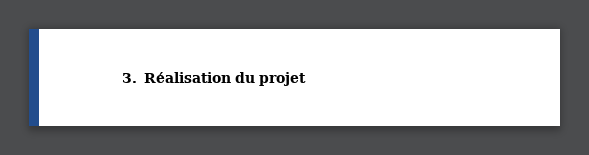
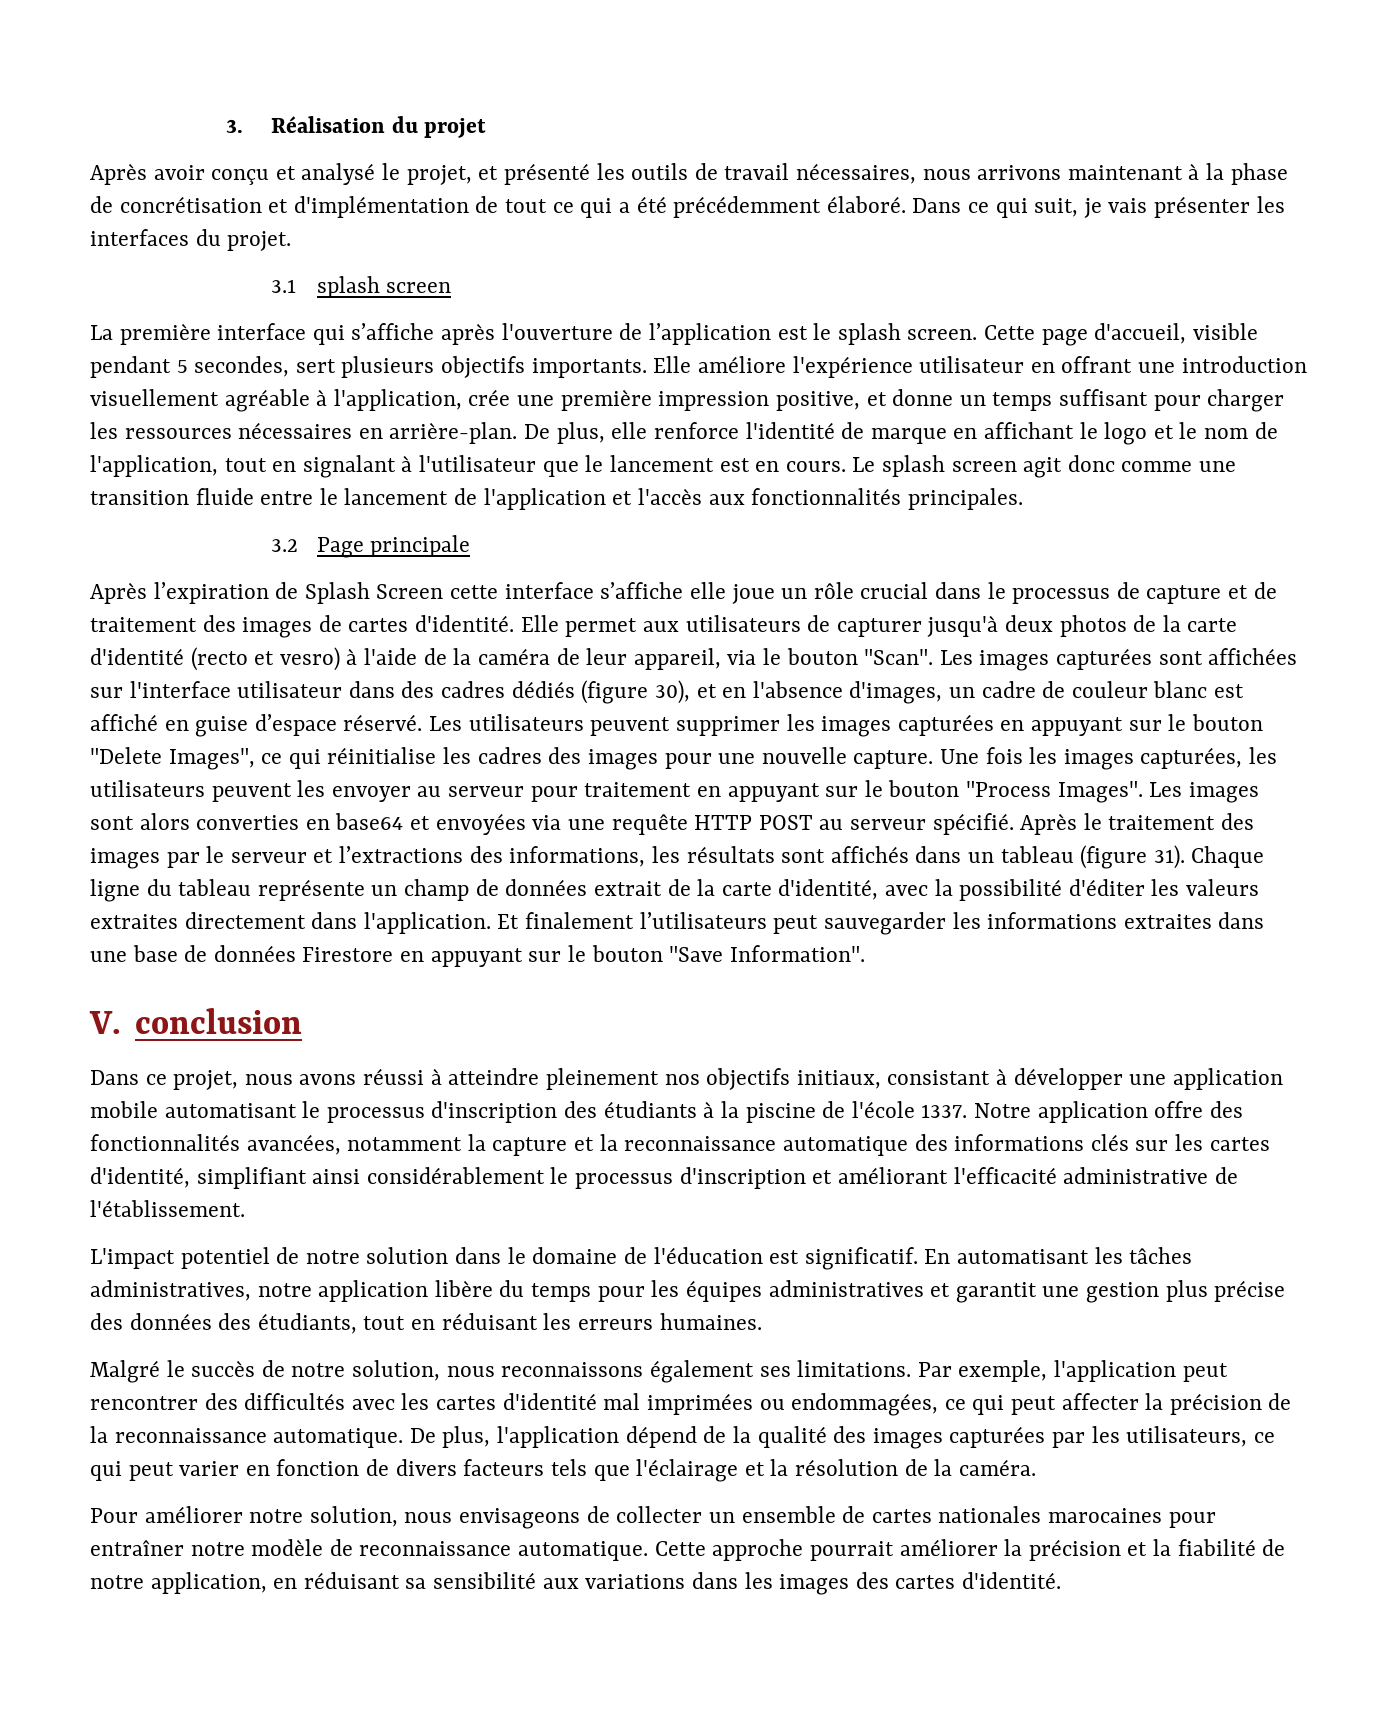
+ Après avoir conçu et analysé le projet, et présenté les outils de travail nécessaires, nous arrivons maintenant à la phase de concrétisation et d'implémentation de tout ce qui a été précédemment élaboré. Dans ce qui suit, je vais présenter les interfaces du projet.
+ 3.1 splash screen
+ La première interface qui s’affiche après l'ouverture de l’application est le splash screen. Cette page d'accueil, visible pendant 5 secondes, sert plusieurs objectifs importants. Elle améliore l'expérience utilisateur en offrant une introduction visuellement agréable à l'application, crée une première impression positive, et donne un temps suffisant pour charger les ressources nécessaires en arrière-plan. De plus, elle renforce l'identité de marque en affichant le logo et le nom de l'application, tout en signalant à l'utilisateur que le lancement est en cours. Le splash screen agit donc comme une transition fluide entre le lancement de l'application et l'accès aux fonctionnalités principales.
+ 3.2 Page principale
+ Après l’expiration de Splash Screen cette interface s’affiche elle joue un rôle crucial dans le processus de capture et de traitement des images de cartes d'identité. Elle permet aux utilisateurs de capturer jusqu'à deux photos de la carte d'identité (recto et vesro) à l'aide de la caméra de leur appareil, via le bouton "Scan". Les images capturées sont affichées sur l'interface utilisateur dans des cadres dédiés (figure 30), et en l'absence d'images, un cadre de couleur blanc est affiché en guise d’espace réservé. Les utilisateurs peuvent supprimer les images capturées en appuyant sur le bouton "Delete Images", ce qui réinitialise les cadres des images pour une nouvelle capture. Une fois les images capturées, les utilisateurs peuvent les envoyer au serveur pour traitement en appuyant sur le bouton "Process Images". Les images sont alors converties en base64 et envoyées via une requête HTTP POST au serveur spécifié. Après le traitement des images par le serveur et l’extractions des informations, les résultats sont affichés dans un tableau (figure 31). Chaque ligne du tableau représente un champ de données extrait de la carte d'identité, avec la possibilité d'éditer les valeurs extraites directement dans l'application. Et finalement l’utilisateurs peut sauvegarder les informations extraites dans une base de données Firestore en appuyant sur le bouton "Save Information".
+ V. conclusion
+ Dans ce projet, nous avons réussi à atteindre pleinement nos objectifs initiaux, consistant à développer une application mobile automatisant le processus d'inscription des étudiants à la piscine de l'école 1337. Notre application offre des fonctionnalités avancées, notamment la capture et la reconnaissance automatique des informations clés sur les cartes d'identité, simplifiant ainsi considérablement le processus d'inscription et améliorant l'efficacité administrative de l'établissement.
+ L'impact potentiel de notre solution dans le domaine de l'éducation est significatif. En automatisant les tâches administratives, notre application libère du temps pour les équipes administratives et garantit une gestion plus précise des données des étudiants, tout en réduisant les erreurs humaines.
+ Malgré le succès de notre solution, nous reconnaissons également ses limitations. Par exemple, l'application peut rencontrer des difficultés avec les cartes d'identité mal imprimées ou endommagées, ce qui peut affecter la précision de la reconnaissance automatique. De plus, l'application dépend de la qualité des images capturées par les utilisateurs, ce qui peut varier en fonction de divers facteurs tels que l'éclairage et la résolution de la caméra.
+ Pour améliorer notre solution, nous envisageons de collecter un ensemble de cartes nationales marocaines pour entraîner notre modèle de reconnaissance automatique. Cette approche pourrait améliorer la précision et la fiabilité de notre application, en réduisant sa sensibilité aux variations dans les images des cartes d'identité.

